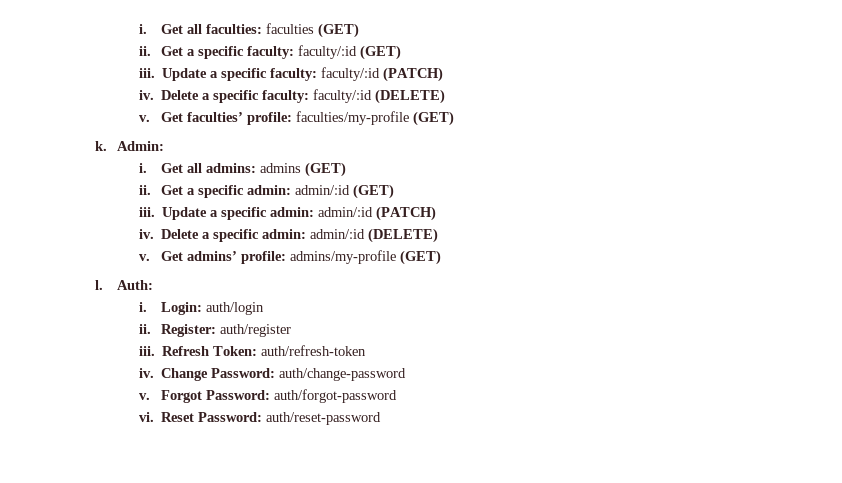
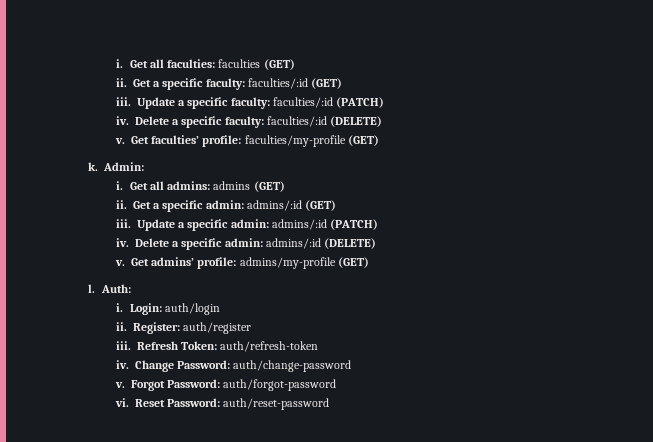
- Get a specific faculty: faculty/:id (GET)
+ Get a specific faculty: faculties/:id (GET)
- Update a specific faculty: faculty/:id (PATCH)
+ Update a specific faculty: faculties/:id (PATCH)
- Delete a specific faculty: faculty/:id (DELETE)
+ Delete a specific faculty: faculties/:id (DELETE)
- Get a specific admin: admin/:id (GET)
+ Get a specific admin: admins/:id (GET)
- Update a specific admin: admin/:id (PATCH)
+ Update a specific admin: admins/:id (PATCH)
- Delete a specific admin: admin/:id (DELETE)
+ Delete a specific admin: admins/:id (DELETE)

